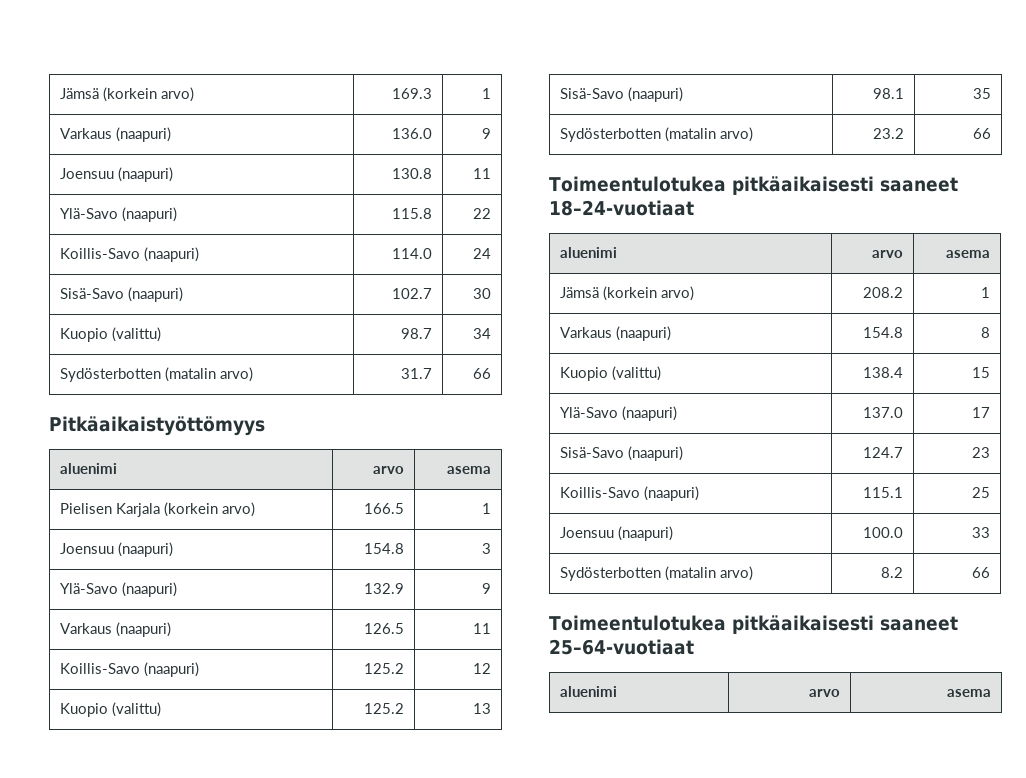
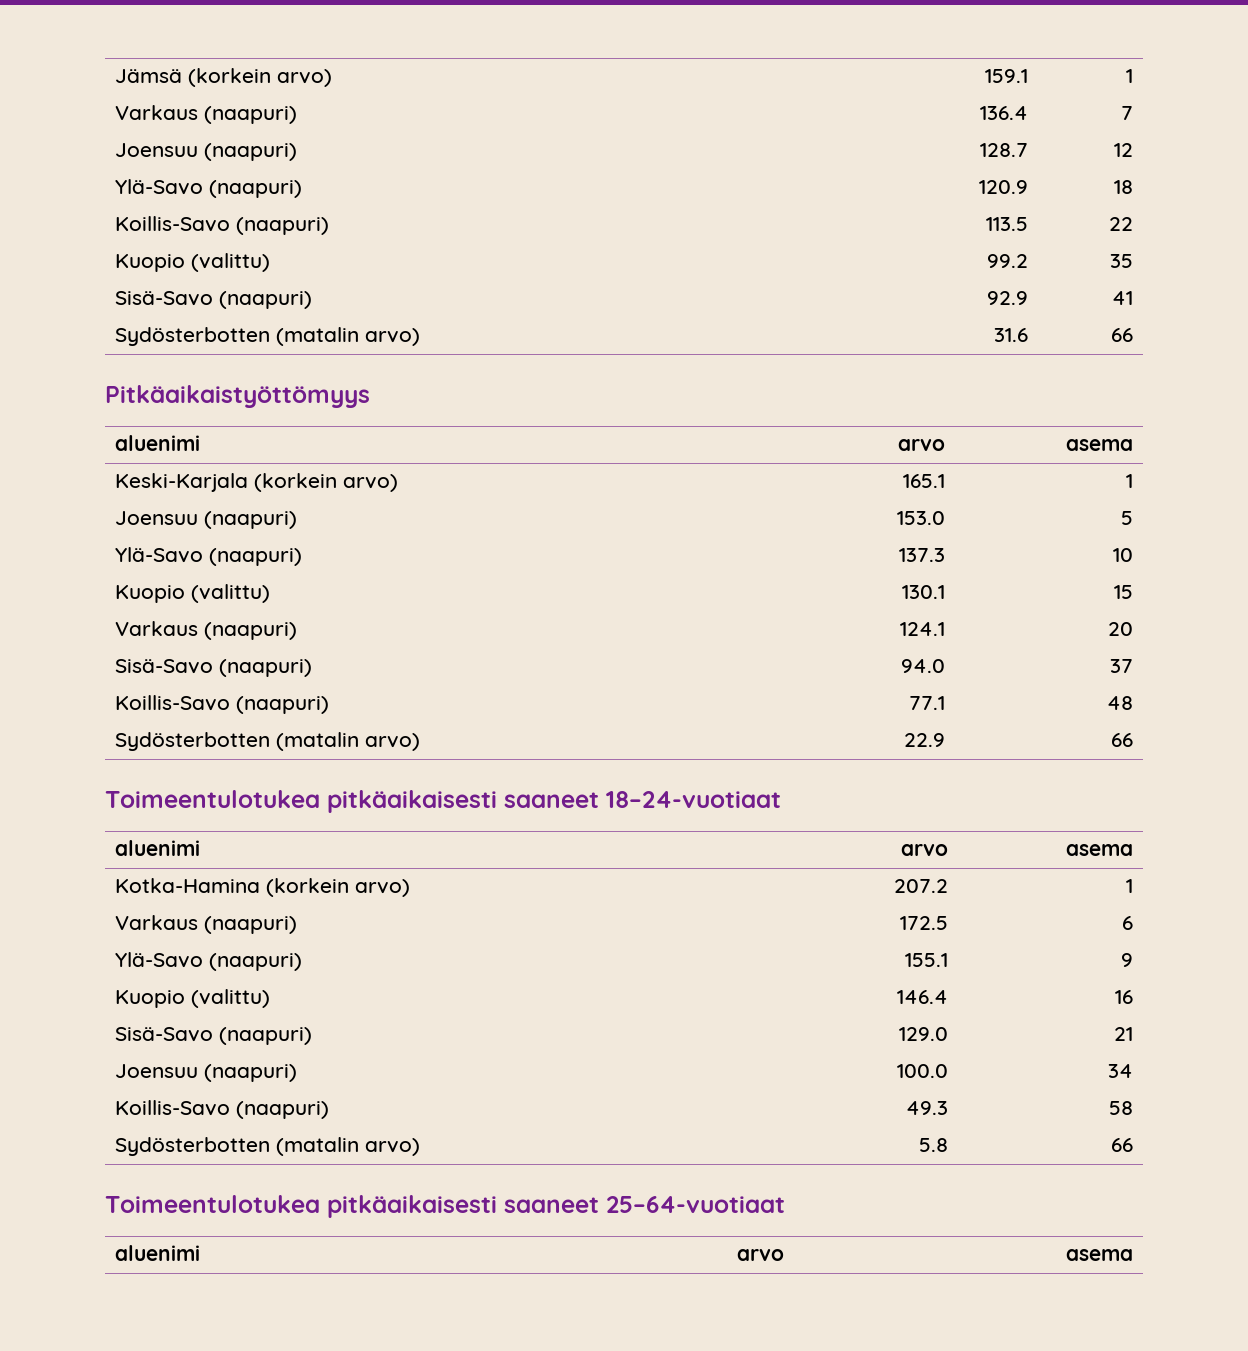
- Jämsä (korkein arvo) | 169.3 | 1
- Varkaus (naapuri) | 136.0 | 9
- Joensuu (naapuri) | 130.8 | 11
- Ylä-Savo (naapuri) | 115.8 | 22
- Koillis-Savo (naapuri) | 114.0 | 24
- Sisä-Savo (naapuri) | 102.7 | 30
- Kuopio (valittu) | 98.7 | 34
- Sydösterbotten (matalin arvo) | 31.7 | 66
+ Jämsä (korkein arvo) | 159.1 | 1
+ Varkaus (naapuri) | 136.4 | 7
+ Joensuu (naapuri) | 128.7 | 12
+ Ylä-Savo (naapuri) | 120.9 | 18
+ Koillis-Savo (naapuri) | 113.5 | 22
+ Kuopio (valittu) | 99.2 | 35
+ Sisä-Savo (naapuri) | 92.9 | 41
+ Sydösterbotten (matalin arvo) | 31.6 | 66
- Pielisen Karjala (korkein arvo) | 166.5 | 1
+ Keski-Karjala (korkein arvo) | 165.1 | 1
- Joensuu (naapuri) | 154.8 | 3
- Ylä-Savo (naapuri) | 132.9 | 9
- Varkaus (naapuri) | 126.5 | 11
- Koillis-Savo (naapuri) | 125.2 | 12
- Kuopio (valittu) | 125.2 | 13
- Sisä-Savo (naapuri) | 98.1 | 35
- Sydösterbotten (matalin arvo) | 23.2 | 66
+ Joensuu (naapuri) | 153.0 | 5
+ Ylä-Savo (naapuri) | 137.3 | 10
+ Kuopio (valittu) | 130.1 | 15
+ Varkaus (naapuri) | 124.1 | 20
+ Sisä-Savo (naapuri) | 94.0 | 37
+ Koillis-Savo (naapuri) | 77.1 | 48
+ Sydösterbotten (matalin arvo) | 22.9 | 66
- Jämsä (korkein arvo) | 208.2 | 1
- Varkaus (naapuri) | 154.8 | 8
- Kuopio (valittu) | 138.4 | 15
- Ylä-Savo (naapuri) | 137.0 | 17
- Sisä-Savo (naapuri) | 124.7 | 23
- Koillis-Savo (naapuri) | 115.1 | 25
- Joensuu (naapuri) | 100.0 | 33
- Sydösterbotten (matalin arvo) | 8.2 | 66
+ Kotka-Hamina (korkein arvo) | 207.2 | 1
+ Varkaus (naapuri) | 172.5 | 6
+ Ylä-Savo (naapuri) | 155.1 | 9
+ Kuopio (valittu) | 146.4 | 16
+ Sisä-Savo (naapuri) | 129.0 | 21
+ Joensuu (naapuri) | 100.0 | 34
+ Koillis-Savo (naapuri) | 49.3 | 58
+ Sydösterbotten (matalin arvo) | 5.8 | 66

